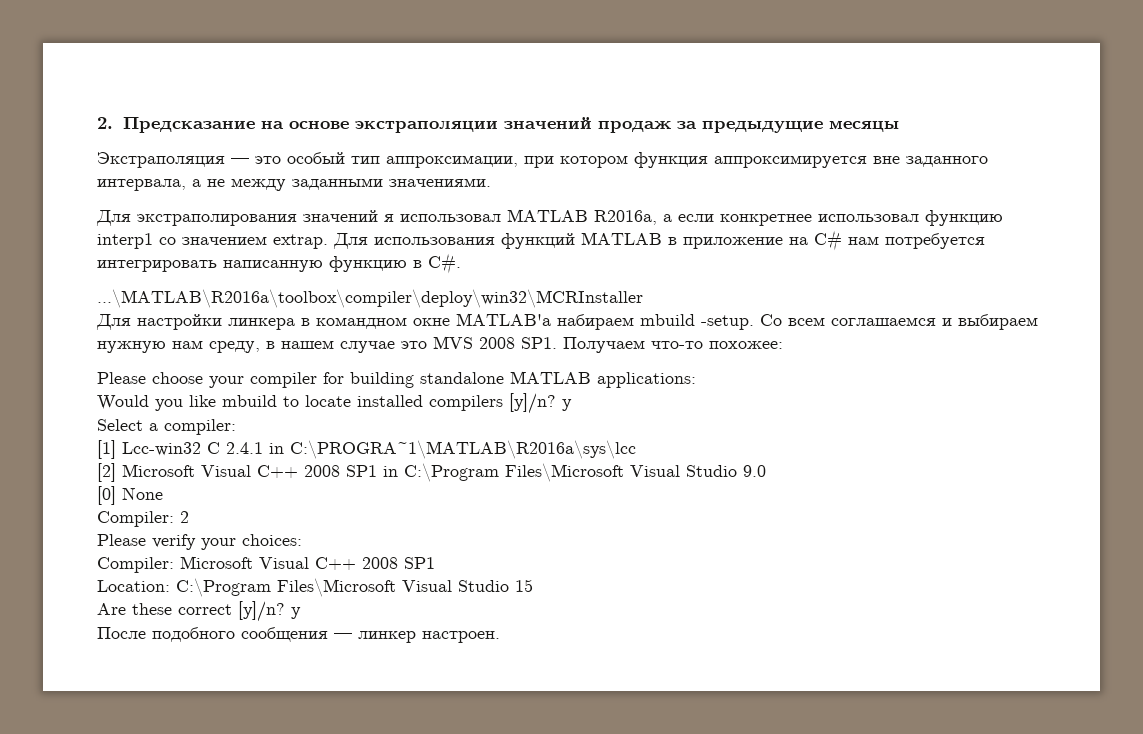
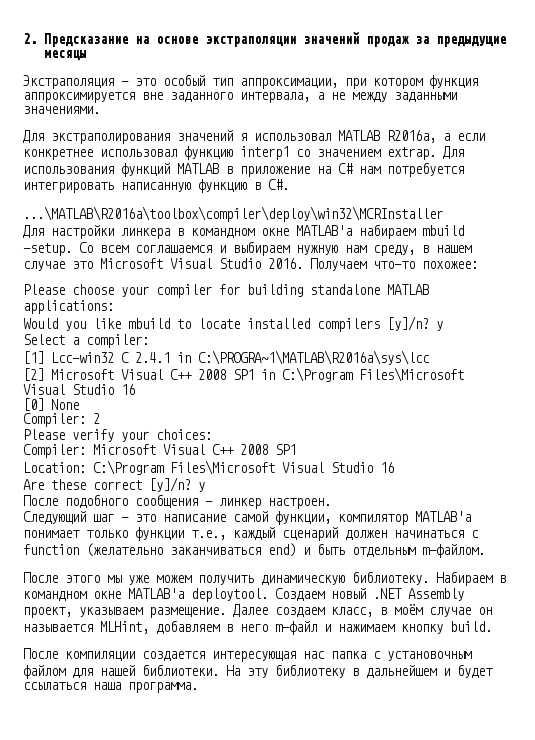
- Со всем соглашаемся и выбираем нужную нам среду, в нашем случае это MVS 2008 SP1. Получаем что-то похожее:
+ Со всем соглашаемся и выбираем нужную нам среду, в нашем случае это Microsoft Visual Studio 2016. Получаем что-то похожее:
- [2] Microsoft Visual C++ 2008 SP1 in C:\Program Files\Microsoft Visual Studio 9.0
+ [2] Microsoft Visual C++ 2008 SP1 in C:\Program Files\Microsoft Visual Studio 16
- Location: C:\Program Files\Microsoft Visual Studio 15
+ Location: C:\Program Files\Microsoft Visual Studio 16
+ Следующий шаг — это написание самой функции, компилятор MATLAB'а понимает только функции т.е., каждый сценарий должен начинаться с function (желательно заканчиваться end) и быть отдельным m-файлом.
+ После этого мы уже можем получить динамическую библиотеку. Набираем в командном окне MATLAB'a deploytool. Создаем новый .NET Assembly проект, указываем размещение. Далее создаем класс, в моём случае он называется MLHint, добавляем в него m-файл и нажимаем кнопку build.
+ После компиляции создается интересующая нас папка с установочным файлом для нашей библиотеки. На эту библиотеку в дальнейшем и будет ссылаться наша программа.

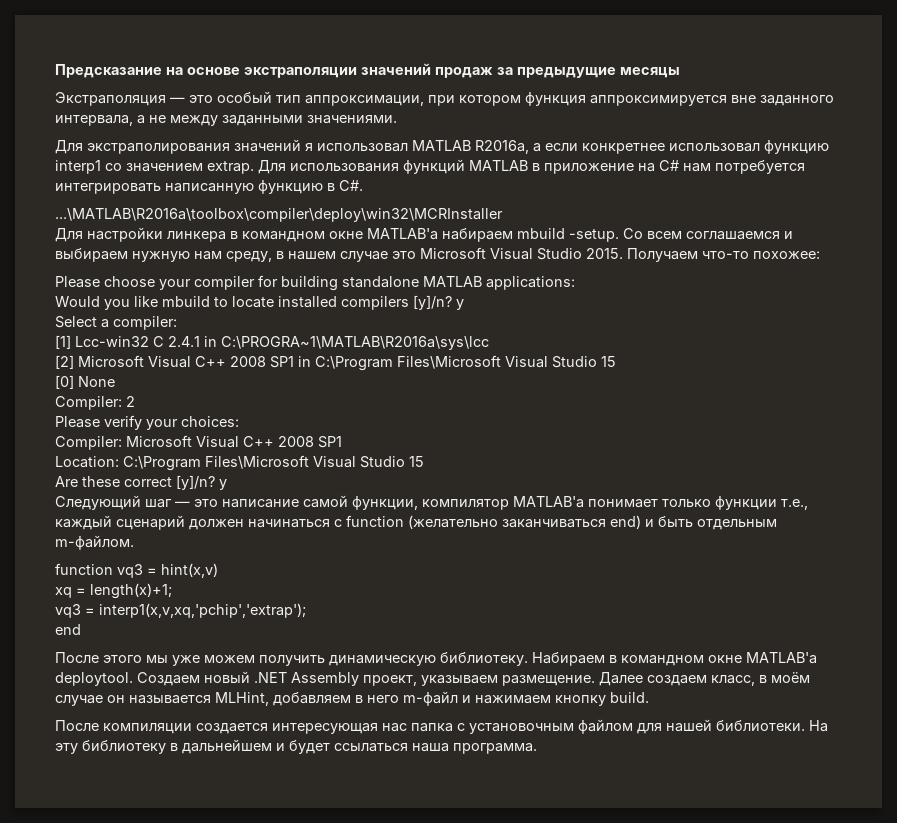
- 2. Предсказание на основе экстраполяции значений продаж за предыдущие месяцы
+ Предсказание на основе экстраполяции значений продаж за предыдущие месяцы
- Со всем соглашаемся и выбираем нужную нам среду, в нашем случае это Microsoft Visual Studio 2016.
+ Со всем соглашаемся и выбираем нужную нам среду, в нашем случае это Microsoft Visual Studio 2015.
- [2] Microsoft Visual C++ 2008 SP1 in C:\Program Files\Microsoft Visual Studio 16
+ [2] Microsoft Visual C++ 2008 SP1 in C:\Program Files\Microsoft Visual Studio 15
- Location: C:\Program Files\Microsoft Visual Studio 16
+ Location: C:\Program Files\Microsoft Visual Studio 15
- После подобного сообщения — линкер настроен.
+ function vq3 = hint(x,v)
+ xq = length(x)+1;
+ vq3 = interp1(x,v,xq,'pchip','extrap');
+ end

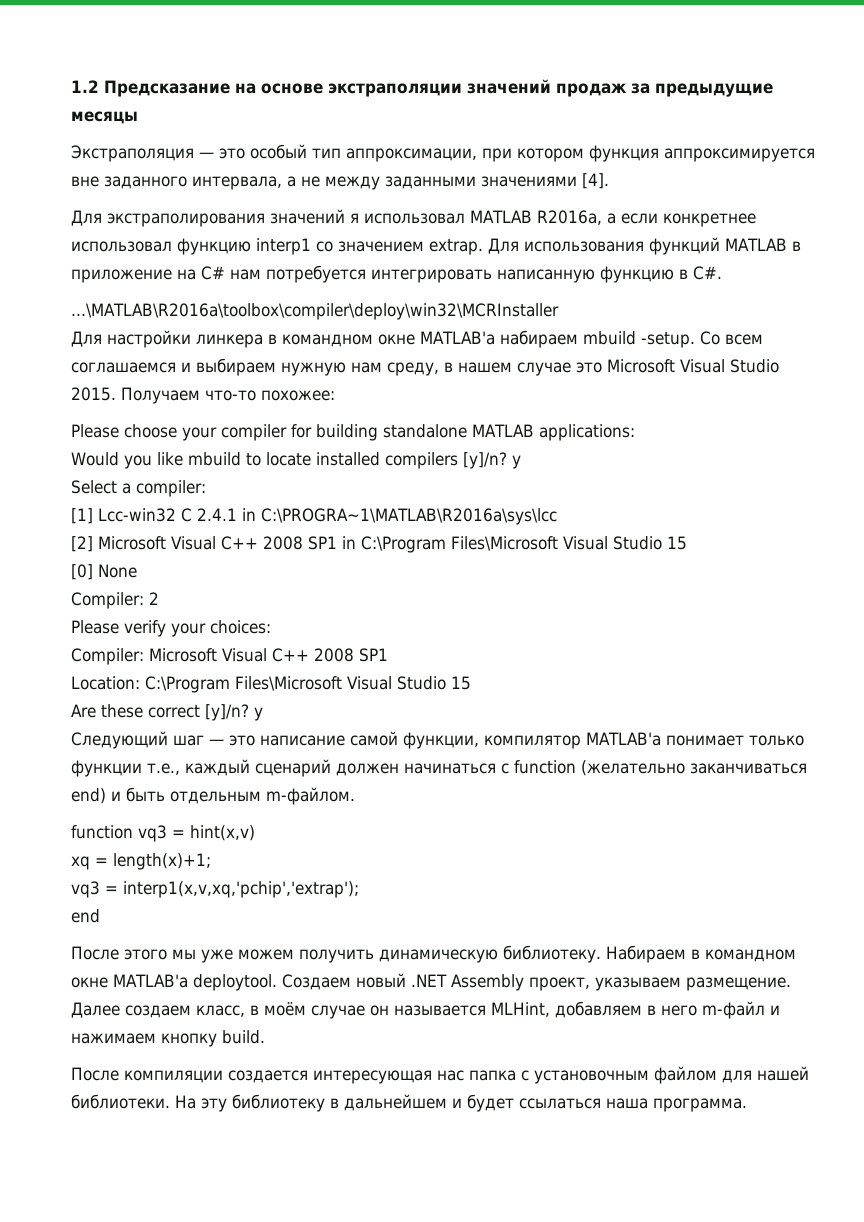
- Предсказание на основе экстраполяции значений продаж за предыдущие месяцы
+ 1.2 Предсказание на основе экстраполяции значений продаж за предыдущие месяцы
- Экстраполяция — это особый тип аппроксимации, при котором функция аппроксимируется вне заданного интервала, а не между заданными значениями.
+ Экстраполяция — это особый тип аппроксимации, при котором функция аппроксимируется вне заданного интервала, а не между заданными значениями [4].

